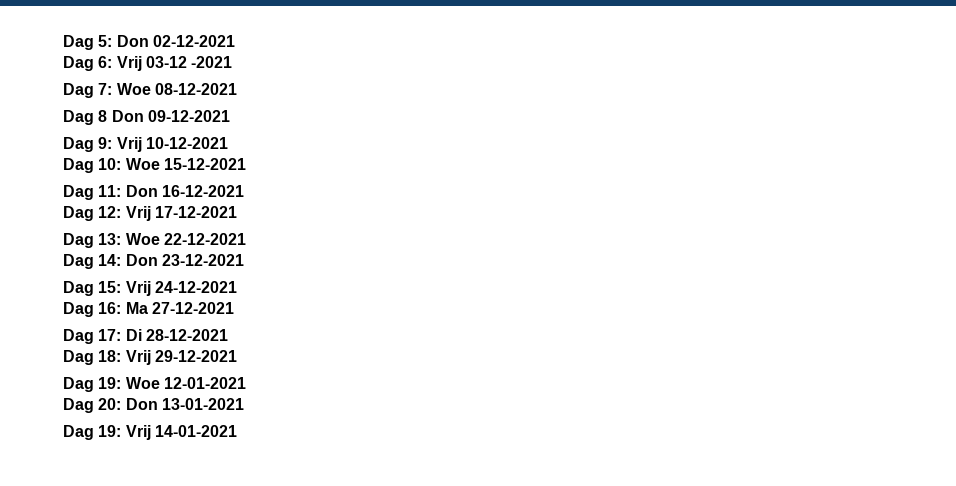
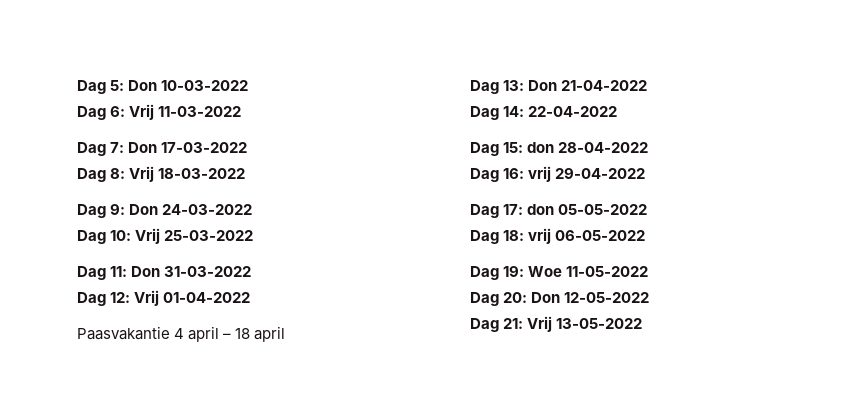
- Dag 5: Don 02-12-2021
+ Dag 5: Don 10-03-2022
- Dag 6: Vrij 03-12 -2021
+ Dag 6: Vrij 11-03-2022
- Dag 7: Woe 08-12-2021
- Dag 8 Don 09-12-2021
+ Dag 7: Don 17-03-2022
+ Dag 8: Vrij 18-03-2022
- Dag 9: Vrij 10-12-2021
+ Dag 9: Don 24-03-2022
- Dag 10: Woe 15-12-2021
+ Dag 10: Vrij 25-03-2022
- Dag 11: Don 16-12-2021
+ Dag 11: Don 31-03-2022
- Dag 12: Vrij 17-12-2021
+ Dag 12: Vrij 01-04-2022
+ Paasvakantie 4 april – 18 april
- Dag 13: Woe 22-12-2021
+ Dag 13: Don 21-04-2022
- Dag 14: Don 23-12-2021
+ Dag 14: 22-04-2022
- Dag 15: Vrij 24-12-2021
+ Dag 15: don 28-04-2022
- Dag 16: Ma 27-12-2021
+ Dag 16: vrij 29-04-2022
- Dag 17: Di 28-12-2021
+ Dag 17: don 05-05-2022
- Dag 18: Vrij 29-12-2021
+ Dag 18: vrij 06-05-2022
- Dag 19: Woe 12-01-2021
+ Dag 19: Woe 11-05-2022
- Dag 20: Don 13-01-2021
- Dag 19: Vrij 14-01-2021
+ Dag 20: Don 12-05-2022
+ Dag 21: Vrij 13-05-2022

